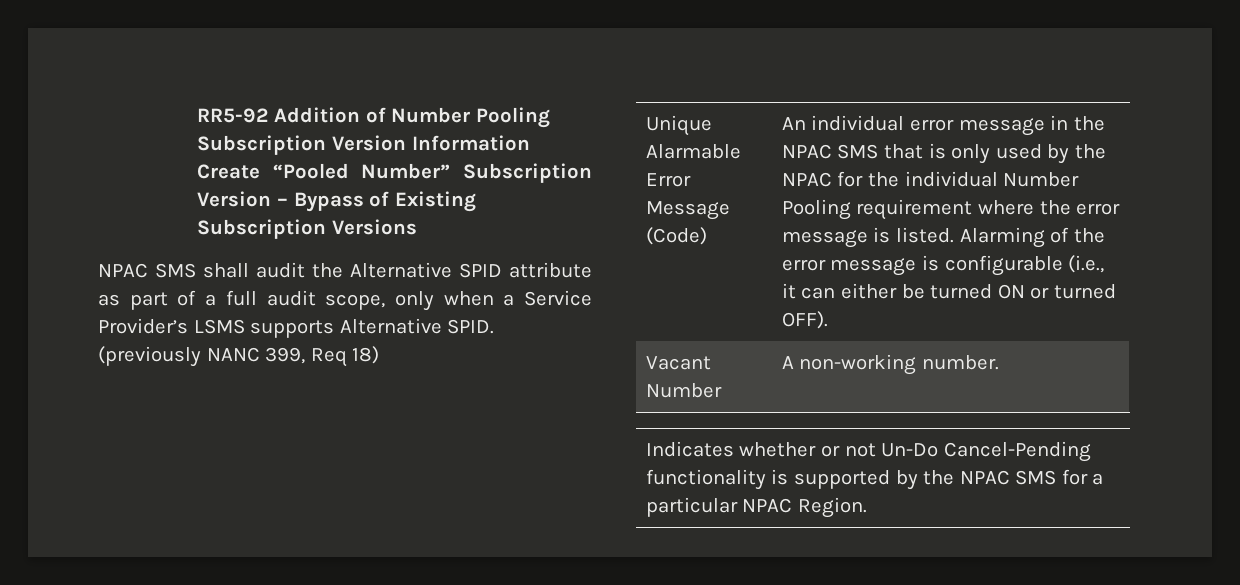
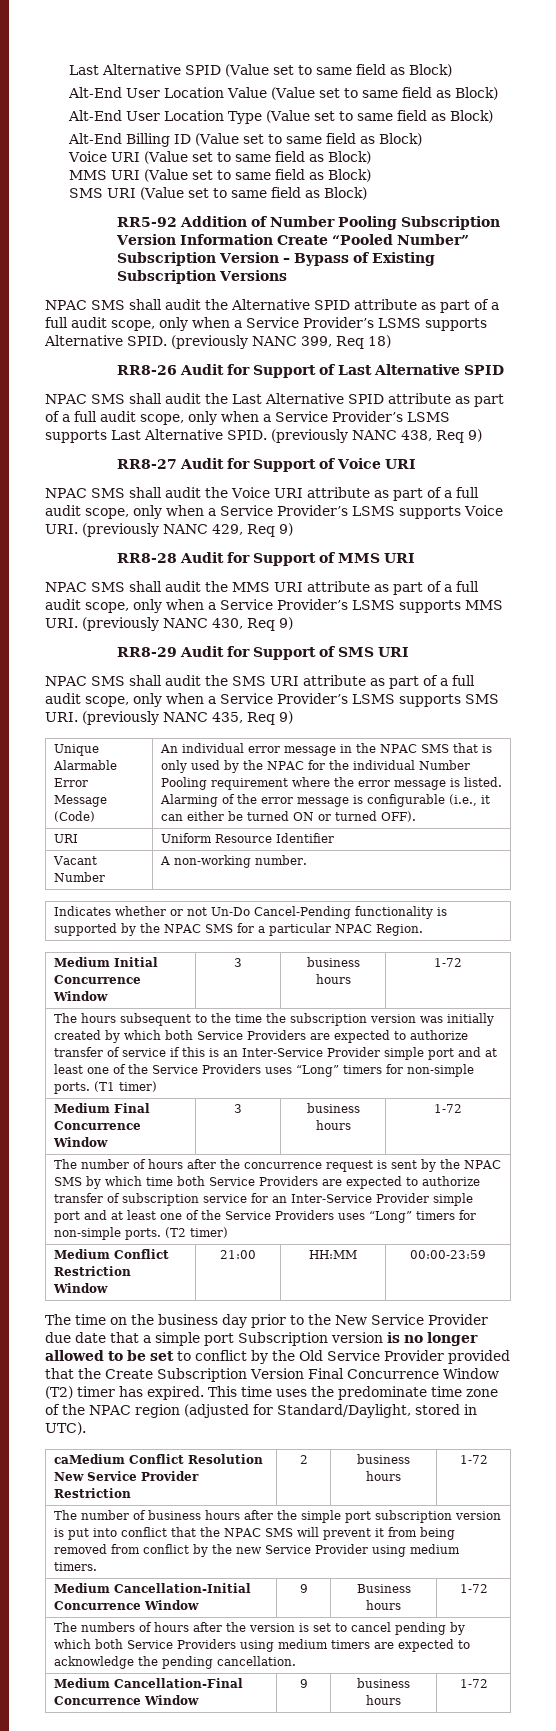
+ Last Alternative SPID (Value set to same field as Block)
+ Alt-End User Location Value (Value set to same field as Block)
+ Alt-End User Location Type (Value set to same field as Block)
+ Alt-End Billing ID (Value set to same field as Block)
+ Voice URI (Value set to same field as Block)
+ MMS URI (Value set to same field as Block)
+ SMS URI (Value set to same field as Block)
+ RR8-26 Audit for Support of Last Alternative SPID
+ NPAC SMS shall audit the Last Alternative SPID attribute as part of a full audit scope, only when a Service Provider’s LSMS supports Last Alternative SPID. (previously NANC 438, Req 9)
+ RR8-27 Audit for Support of Voice URI
+ NPAC SMS shall audit the Voice URI attribute as part of a full audit scope, only when a Service Provider’s LSMS supports Voice URI. (previously NANC 429, Req 9)
+ RR8-28 Audit for Support of MMS URI
+ NPAC SMS shall audit the MMS URI attribute as part of a full audit scope, only when a Service Provider’s LSMS supports MMS URI. (previously NANC 430, Req 9)
+ RR8-29 Audit for Support of SMS URI
+ NPAC SMS shall audit the SMS URI attribute as part of a full audit scope, only when a Service Provider’s LSMS supports SMS URI. (previously NANC 435, Req 9)
+ URI | Uniform Resource Identifier
+ Medium Initial Concurrence Window | 3 | business hours | 1-72
+ The hours subsequent to the time the subscription version was initially created by which both Service Providers are expected to authorize transfer of service if this is an Inter-Service Provider simple port and at least one of the Service Providers uses “Long” timers for non-simple ports. (T1 timer)
+ Medium Final Concurrence Window | 3 | business hours | 1-72
+ The number of hours after the concurrence request is sent by the NPAC SMS by which time both Service Providers are expected to authorize transfer of subscription service for an Inter-Service Provider simple port and at least one of the Service Providers uses “Long” timers for non-simple ports. (T2 timer)
+ Medium Conflict Restriction Window | 21:00 | HH:MM | 00:00-23:59
+ The time on the business day prior to the New Service Provider due date that a simple port Subscription version is no longer allowed to be set to conflict by the Old Service Provider provided that the Create Subscription Version Final Concurrence Window (T2) timer has expired. This time uses the predominate time zone of the NPAC region (adjusted for Standard/Daylight, stored in UTC).
+ caMedium Conflict Resolution New Service Provider Restriction | 2 | business hours | 1-72
+ The number of business hours after the simple port subscription version is put into conflict that the NPAC SMS will prevent it from being removed from conflict by the new Service Provider using medium timers.
+ Medium Cancellation-Initial Concurrence Window | 9 | Business hours | 1-72
+ The numbers of hours after the version is set to cancel pending by which both Service Providers using medium timers are expected to acknowledge the pending cancellation.
+ Medium Cancellation-Final Concurrence Window | 9 | business hours | 1-72

